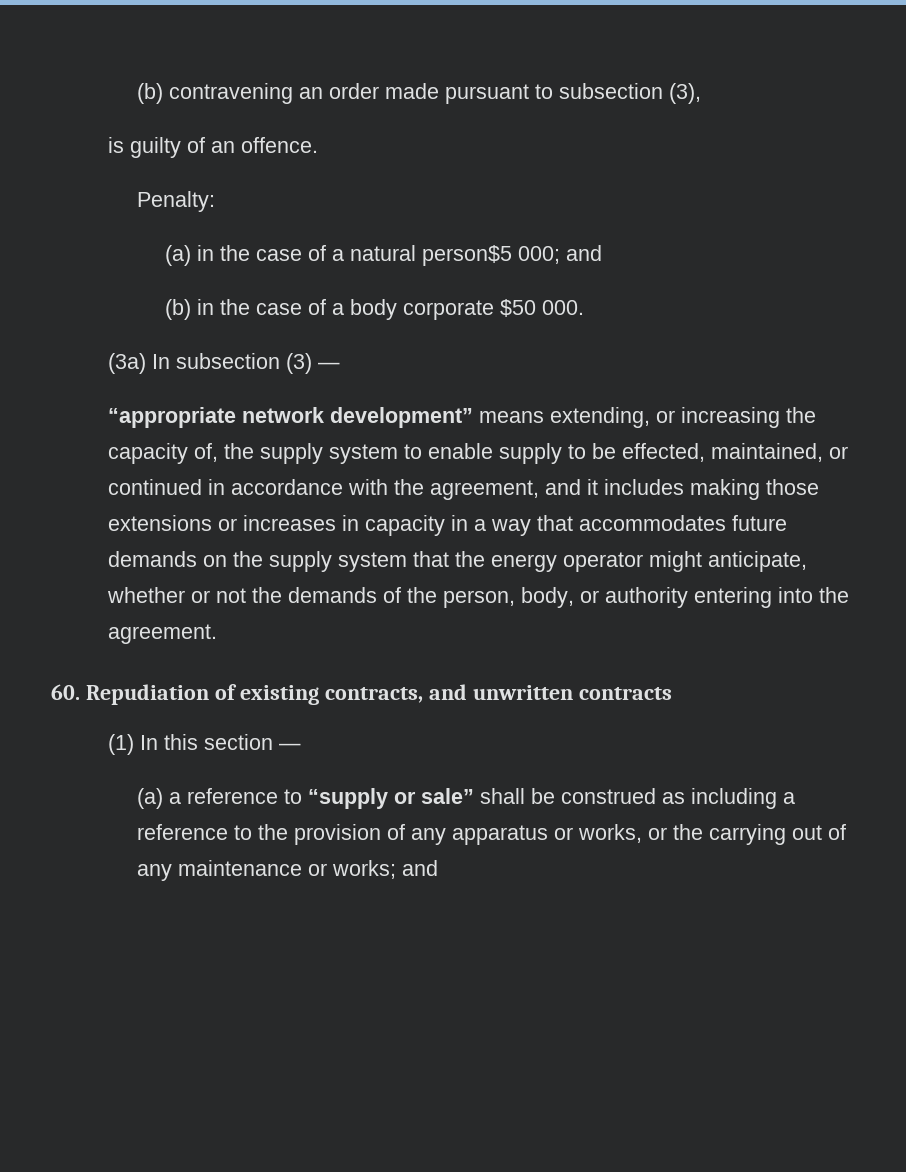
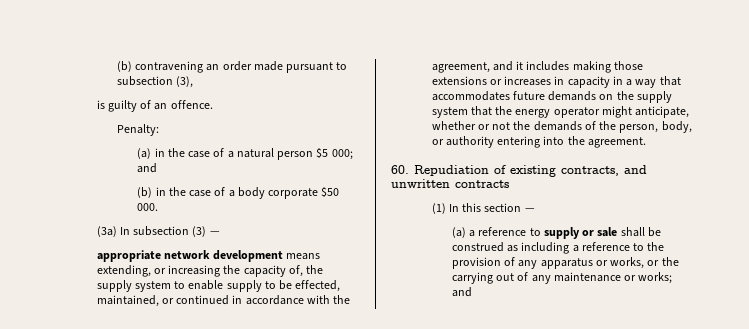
- (a) in the case of a natural person$5 000; and
+ (a) in the case of a natural person $5 000; and
- “appropriate network development” means extending, or increasing the capacity of, the supply system to enable supply to be effected, maintained, or continued in accordance with the agreement, and it includes making those extensions or increases in capacity in a way that accommodates future demands on the supply system that the energy operator might anticipate, whether or not the demands of the person, body, or authority entering into the agreement.
+ appropriate network development means extending, or increasing the capacity of, the supply system to enable supply to be effected, maintained, or continued in accordance with the agreement, and it includes making those extensions or increases in capacity in a way that accommodates future demands on the supply system that the energy operator might anticipate, whether or not the demands of the person, body, or authority entering into the agreement.
- (a) a reference to “supply or sale” shall be construed as including a reference to the provision of any apparatus or works, or the carrying out of any maintenance or works; and
+ (a) a reference to supply or sale shall be construed as including a reference to the provision of any apparatus or works, or the carrying out of any maintenance or works; and

